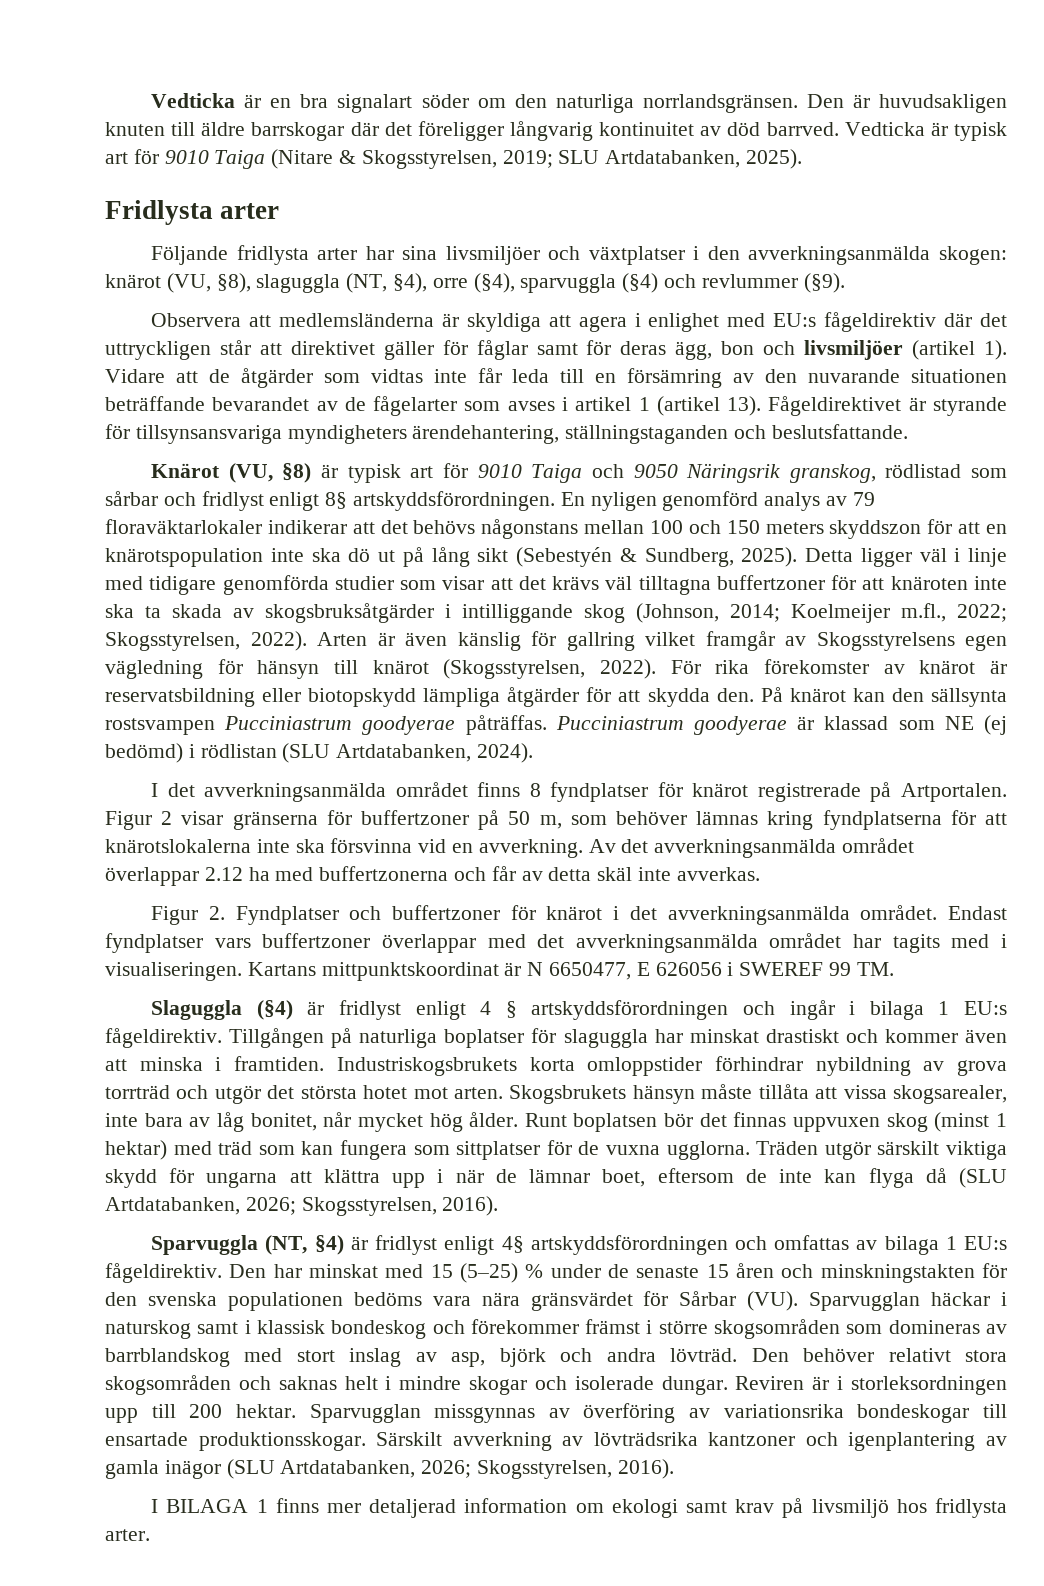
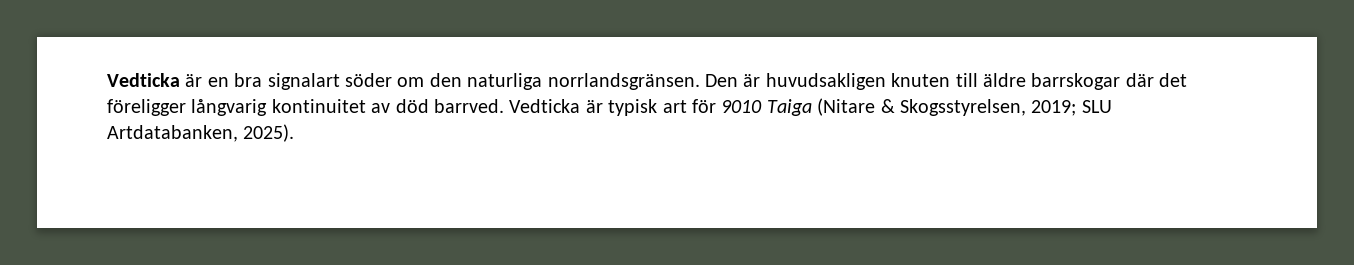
- Fridlysta arter
- Följande fridlysta arter har sina livsmiljöer och växtplatser i den avverkningsanmälda skogen: knärot (VU, §8), slaguggla (NT, §4), orre (§4), sparvuggla (§4) och revlummer (§9).
- Observera att medlemsländerna är skyldiga att agera i enlighet med EU:s fågeldirektiv där det uttryckligen står att direktivet gäller för fåglar samt för deras ägg, bon och livsmiljöer (artikel 1). Vidare att de åtgärder som vidtas inte får leda till en försämring av den nuvarande situationen beträffande bevarandet av de fågelarter som avses i artikel 1 (artikel 13). Fågeldirektivet är styrande för tillsynsansvariga myndigheters ärendehantering, ställningstaganden och beslutsfattande.
- Knärot (VU, §8) är typisk art för 9010 Taiga och 9050 Näringsrik granskog, rödlistad som sårbar och fridlyst enligt 8§ artskyddsförordningen. En nyligen genomförd analys av 79 floraväktarlokaler indikerar att det behövs någonstans mellan 100 och 150 meters skyddszon för att en knärotspopulation inte ska dö ut på lång sikt (Sebestyén & Sundberg, 2025). Detta ligger väl i linje med tidigare genomförda studier som visar att det krävs väl tilltagna buffertzoner för att knäroten inte ska ta skada av skogsbruksåtgärder i intilliggande skog (Johnson, 2014; Koelmeijer m.fl., 2022; Skogsstyrelsen, 2022). Arten är även känslig för gallring vilket framgår av Skogsstyrelsens egen vägledning för hänsyn till knärot (Skogsstyrelsen, 2022). För rika förekomster av knärot är reservatsbildning eller biotopskydd lämpliga åtgärder för att skydda den. På knärot kan den sällsynta rostsvampen Pucciniastrum goodyerae påträffas. Pucciniastrum goodyerae är klassad som NE (ej bedömd) i rödlistan (SLU Artdatabanken, 2024).
- I det avverkningsanmälda området finns 8 fyndplatser för knärot registrerade på Artportalen. Figur 2 visar gränserna för buffertzoner på 50 m, som behöver lämnas kring fyndplatserna för att knärotslokalerna inte ska försvinna vid en avverkning. Av det avverkningsanmälda området överlappar 2.12 ha med buffertzonerna och får av detta skäl inte avverkas.
- Figur 2. Fyndplatser och buffertzoner för knärot i det avverkningsanmälda området. Endast fyndplatser vars buffertzoner överlappar med det avverkningsanmälda området har tagits med i visualiseringen. Kartans mittpunktskoordinat är N 6650477, E 626056 i SWEREF 99 TM.
- Slaguggla (§4) är fridlyst enligt 4 § artskyddsförordningen och ingår i bilaga 1 EU:s fågeldirektiv. Tillgången på naturliga boplatser för slaguggla har minskat drastiskt och kommer även att minska i framtiden. Industriskogsbrukets korta omloppstider förhindrar nybildning av grova torrträd och utgör det största hotet mot arten. Skogsbrukets hänsyn måste tillåta att vissa skogsarealer, inte bara av låg bonitet, når mycket hög ålder. Runt boplatsen bör det finnas uppvuxen skog (minst 1 hektar) med träd som kan fungera som sittplatser för de vuxna ugglorna. Träden utgör särskilt viktiga skydd för ungarna att klättra upp i när de lämnar boet, eftersom de inte kan flyga då (SLU Artdatabanken, 2026; Skogsstyrelsen, 2016).
- Sparvuggla (NT, §4) är fridlyst enligt 4§ artskyddsförordningen och omfattas av bilaga 1 EU:s fågeldirektiv. Den har minskat med 15 (5–25) % under de senaste 15 åren och minskningstakten för den svenska populationen bedöms vara nära gränsvärdet för Sårbar (VU). Sparvugglan häckar i naturskog samt i klassisk bondeskog och förekommer främst i större skogsområden som domineras av barrblandskog med stort inslag av asp, björk och andra lövträd. Den behöver relativt stora skogsområden och saknas helt i mindre skogar och isolerade dungar. Reviren är i storleksordningen upp till 200 hektar. Sparvugglan missgynnas av överföring av variationsrika bondeskogar till ensartade produktionsskogar. Särskilt avverkning av lövträdsrika kantzoner och igenplantering av gamla inägor (SLU Artdatabanken, 2026; Skogsstyrelsen, 2016).
- I BILAGA 1 finns mer detaljerad information om ekologi samt krav på livsmiljö hos fridlysta arter.

